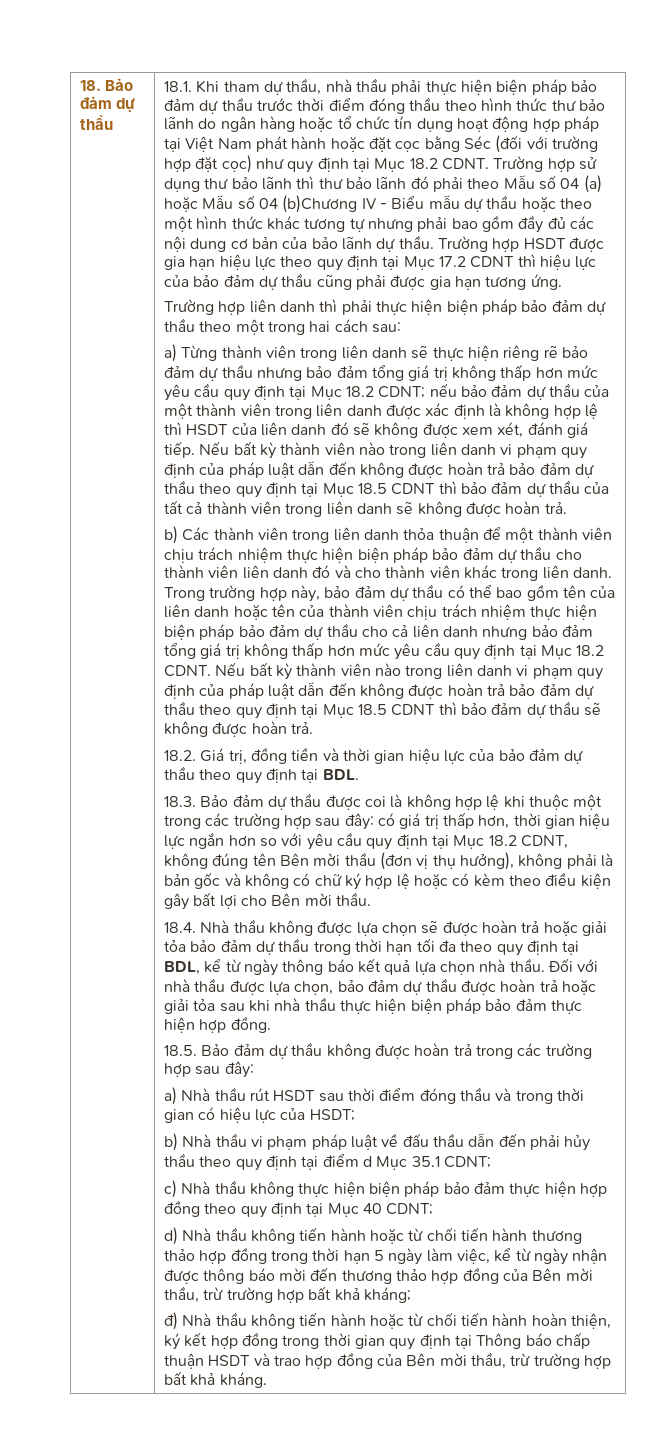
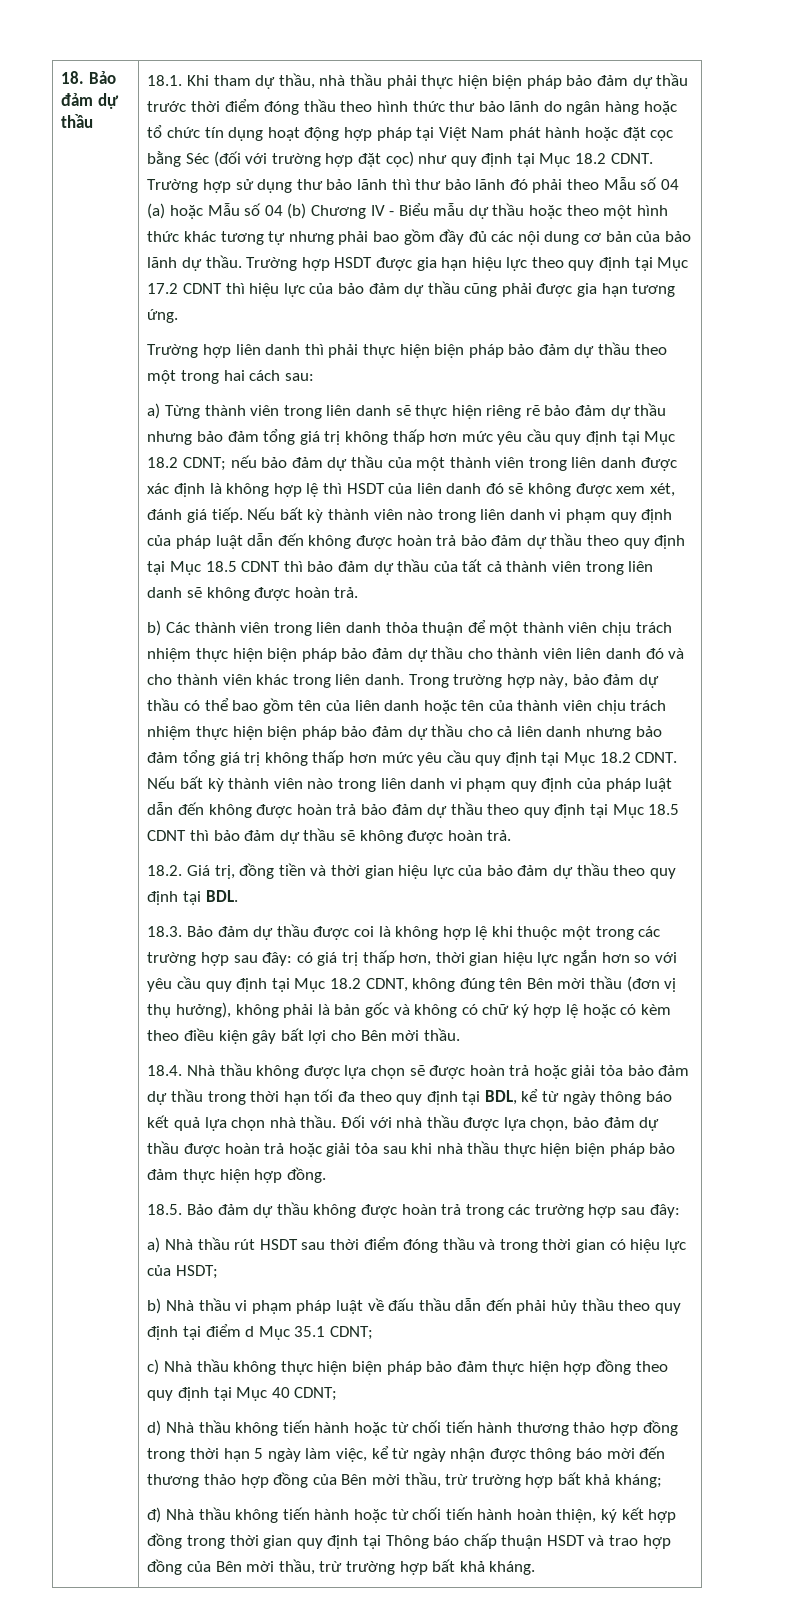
- Trường hợp sử dụng thư bảo lãnh thì thư bảo lãnh đó phải theo Mẫu số 04 (a) hoặc Mẫu số 04 (b)Chương IV - Biểu mẫu dự thầu hoặc theo một hình thức khác tương tự nhưng phải bao gồm đầy đủ các nội dung cơ bản của bảo lãnh dự thầu.
+ Trường hợp sử dụng thư bảo lãnh thì thư bảo lãnh đó phải theo Mẫu số 04 (a) hoặc Mẫu số 04 (b) Chương IV - Biểu mẫu dự thầu hoặc theo một hình thức khác tương tự nhưng phải bao gồm đầy đủ các nội dung cơ bản của bảo lãnh dự thầu.

